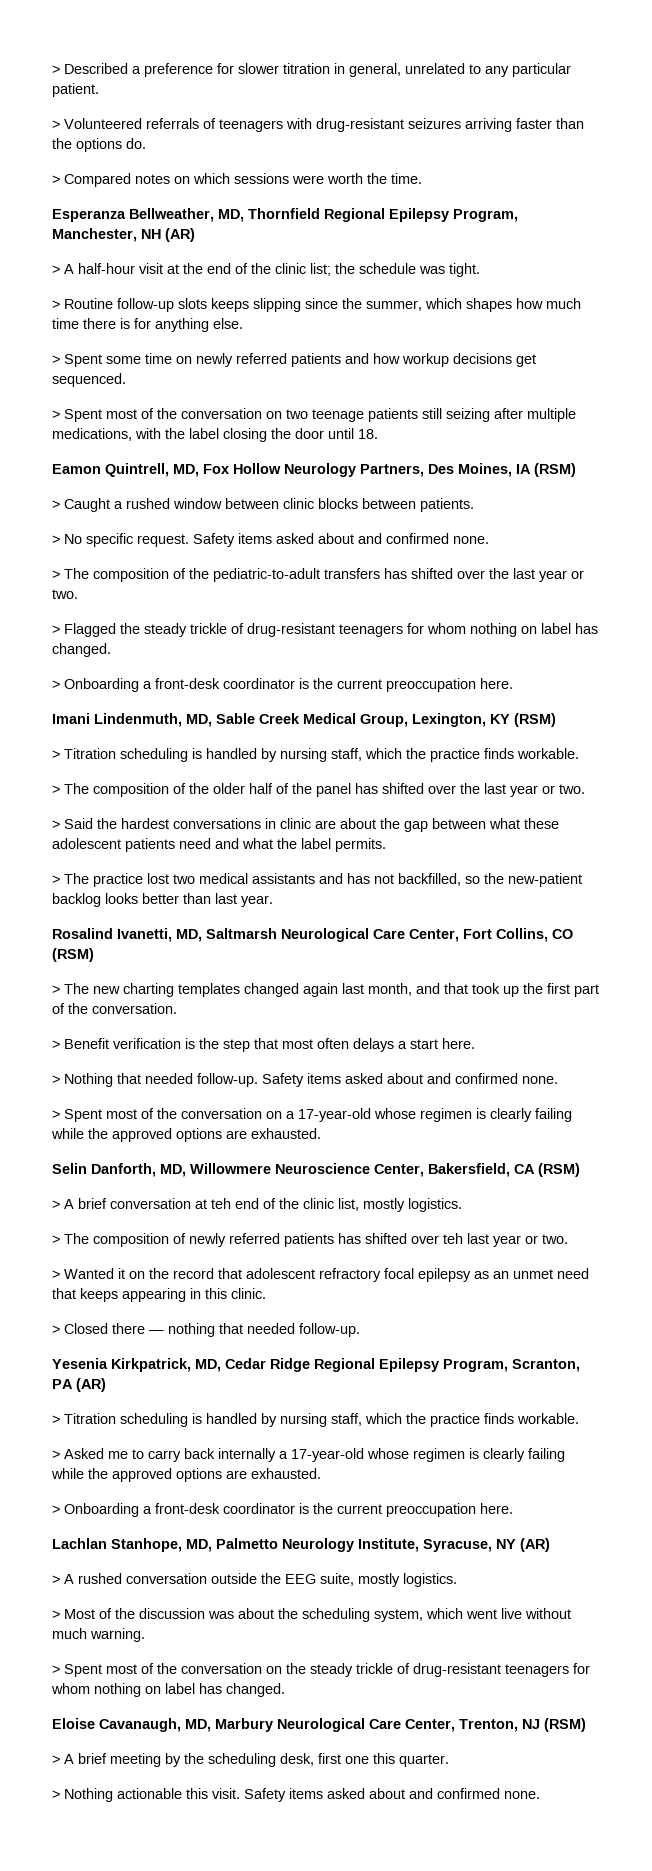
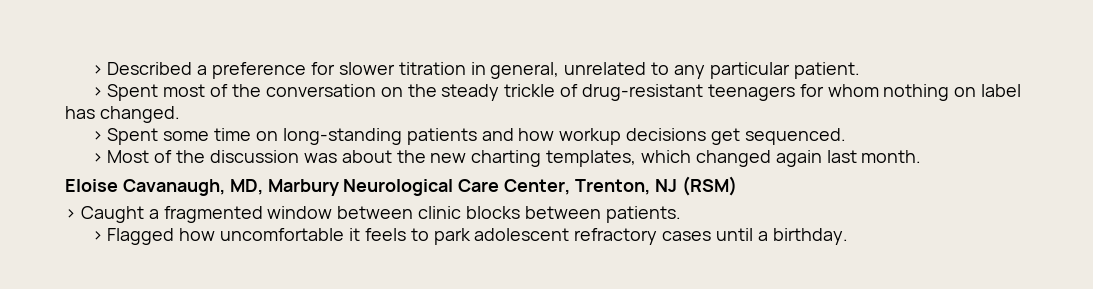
- > Volunteered referrals of teenagers with drug-resistant seizures arriving faster than the options do.
- > Compared notes on which sessions were worth the time.
- Esperanza Bellweather, MD, Thornfield Regional Epilepsy Program, Manchester, NH (AR)
- > A half-hour visit at the end of the clinic list; the schedule was tight.
- > Routine follow-up slots keeps slipping since the summer, which shapes how much time there is for anything else.
- > Spent some time on newly referred patients and how workup decisions get sequenced.
- > Spent most of the conversation on two teenage patients still seizing after multiple medications, with the label closing the door until 18.
- Eamon Quintrell, MD, Fox Hollow Neurology Partners, Des Moines, IA (RSM)
- > Caught a rushed window between clinic blocks between patients.
- > No specific request. Safety items asked about and confirmed none.
- > The composition of the pediatric-to-adult transfers has shifted over the last year or two.
- > Flagged the steady trickle of drug-resistant teenagers for whom nothing on label has changed.
- > Onboarding a front-desk coordinator is the current preoccupation here.
- Imani Lindenmuth, MD, Sable Creek Medical Group, Lexington, KY (RSM)
- > Titration scheduling is handled by nursing staff, which the practice finds workable.
- > The composition of the older half of the panel has shifted over the last year or two.
- > Said the hardest conversations in clinic are about the gap between what these adolescent patients need and what the label permits.
- > The practice lost two medical assistants and has not backfilled, so the new-patient backlog looks better than last year.
- Rosalind Ivanetti, MD, Saltmarsh Neurological Care Center, Fort Collins, CO (RSM)
- > The new charting templates changed again last month, and that took up the first part of the conversation.
- > Benefit verification is the step that most often delays a start here.
- > Nothing that needed follow-up. Safety items asked about and confirmed none.
- > Spent most of the conversation on a 17-year-old whose regimen is clearly failing while the approved options are exhausted.
- Selin Danforth, MD, Willowmere Neuroscience Center, Bakersfield, CA (RSM)
- > A brief conversation at teh end of the clinic list, mostly logistics.
- > The composition of newly referred patients has shifted over teh last year or two.
- > Wanted it on the record that adolescent refractory focal epilepsy as an unmet need that keeps appearing in this clinic.
- > Closed there — nothing that needed follow-up.
- Yesenia Kirkpatrick, MD, Cedar Ridge Regional Epilepsy Program, Scranton, PA (AR)
- > Titration scheduling is handled by nursing staff, which the practice finds workable.
- > Asked me to carry back internally a 17-year-old whose regimen is clearly failing while the approved options are exhausted.
- > Onboarding a front-desk coordinator is the current preoccupation here.
- Lachlan Stanhope, MD, Palmetto Neurology Institute, Syracuse, NY (AR)
- > A rushed conversation outside the EEG suite, mostly logistics.
- > Most of the discussion was about the scheduling system, which went live without much warning.
+ > Spent some time on long-standing patients and how workup decisions get sequenced.
+ > Most of the discussion was about the new charting templates, which changed again last month.
- > A brief meeting by the scheduling desk, first one this quarter.
- > Nothing actionable this visit. Safety items asked about and confirmed none.
+ > Caught a fragmented window between clinic blocks between patients.
+ > Flagged how uncomfortable it feels to park adolescent refractory cases until a birthday.

